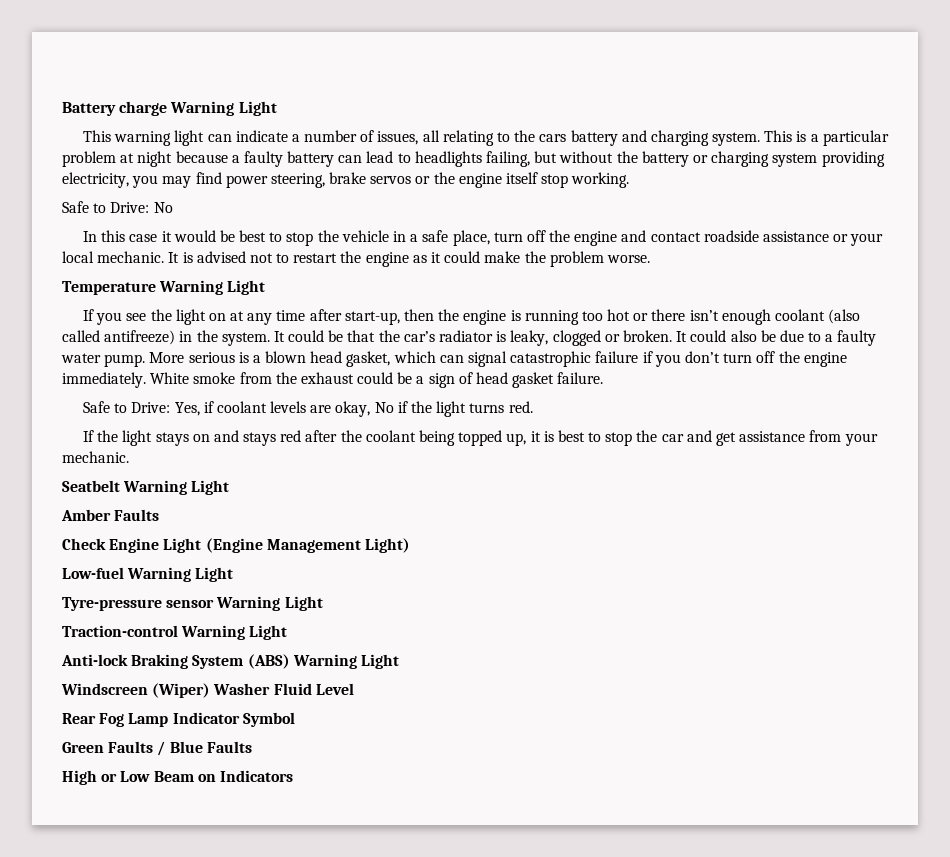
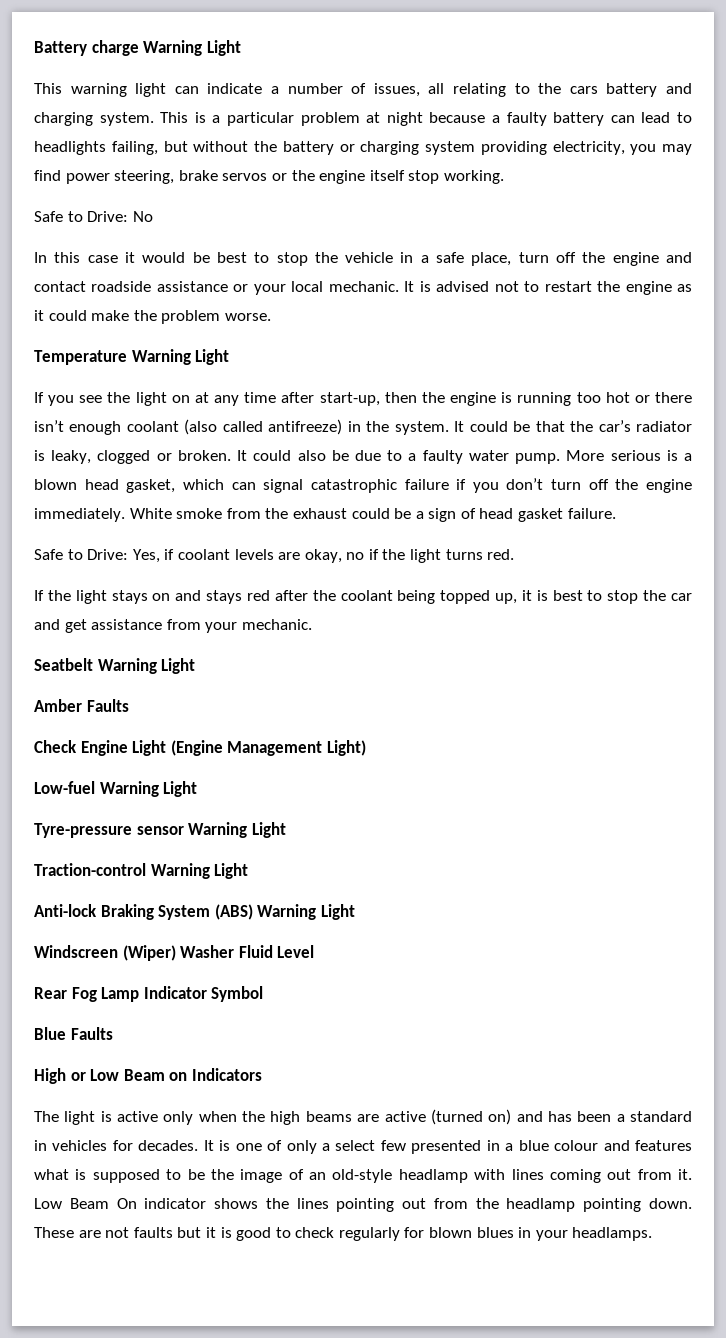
- Safe to Drive: Yes, if coolant levels are okay, No if the light turns red.
+ Safe to Drive: Yes, if coolant levels are okay, no if the light turns red.
- Green Faults / Blue Faults
+ Blue Faults
+ The light is active only when the high beams are active (turned on) and has been a standard in vehicles for decades. It is one of only a select few presented in a blue colour and features what is supposed to be the image of an old-style headlamp with lines coming out from it. Low Beam On indicator shows the lines pointing out from the headlamp pointing down. These are not faults but it is good to check regularly for blown blues in your headlamps.

